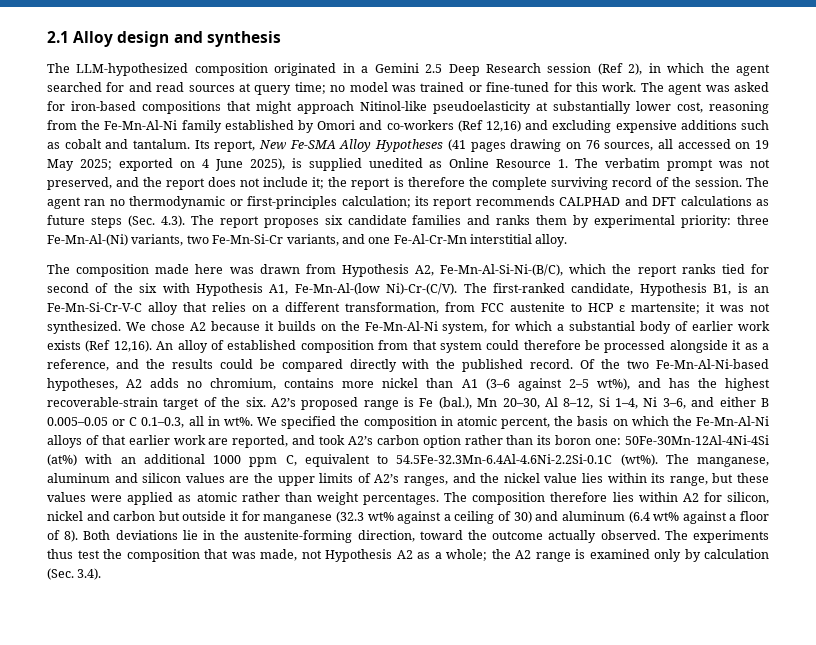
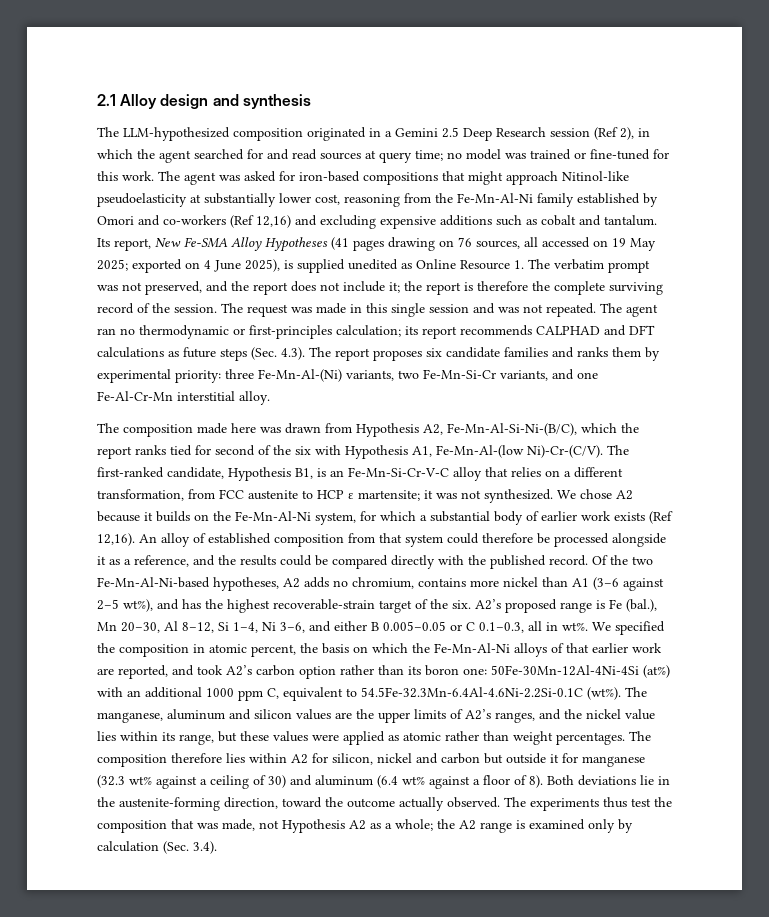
- The agent ran no thermodynamic or first-principles calculation; its report recommends CALPHAD and DFT calculations as future steps (Sec. 4.3). The report proposes six candidate families and ranks them by experimental priority: three Fe-Mn-Al-(Ni) variants, two Fe-Mn-Si-Cr variants, and one Fe-Al-Cr-Mn interstitial alloy.
+ The request was made in this single session and was not repeated. The agent ran no thermodynamic or first-principles calculation; its report recommends CALPHAD and DFT calculations as future steps (Sec. 4.3). The report proposes six candidate families and ranks them by experimental priority: three Fe-Mn-Al-(Ni) variants, two Fe-Mn-Si-Cr variants, and one Fe-Al-Cr-Mn interstitial alloy.

